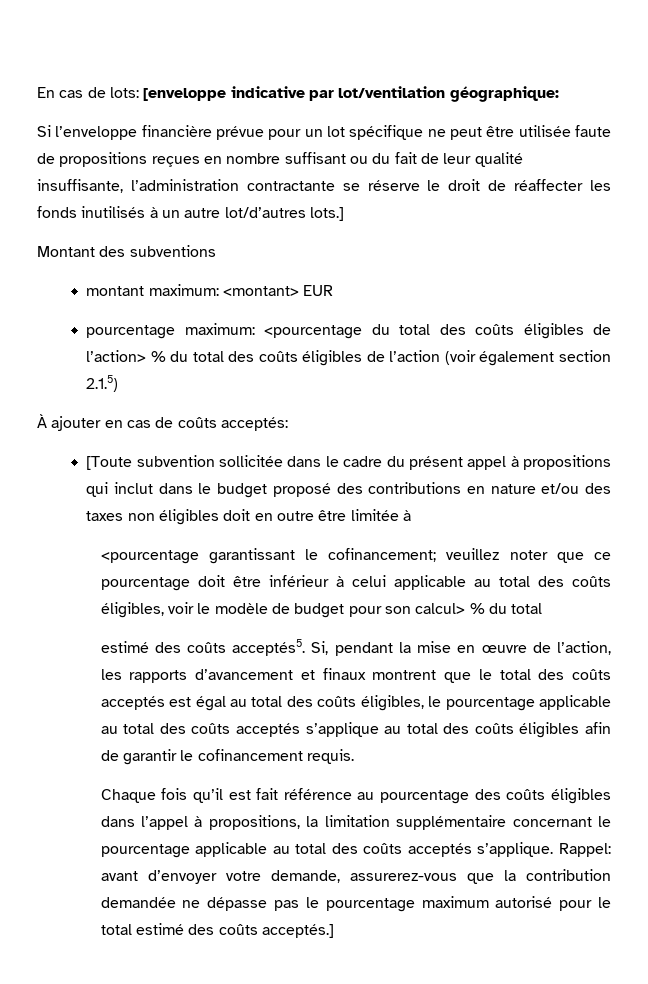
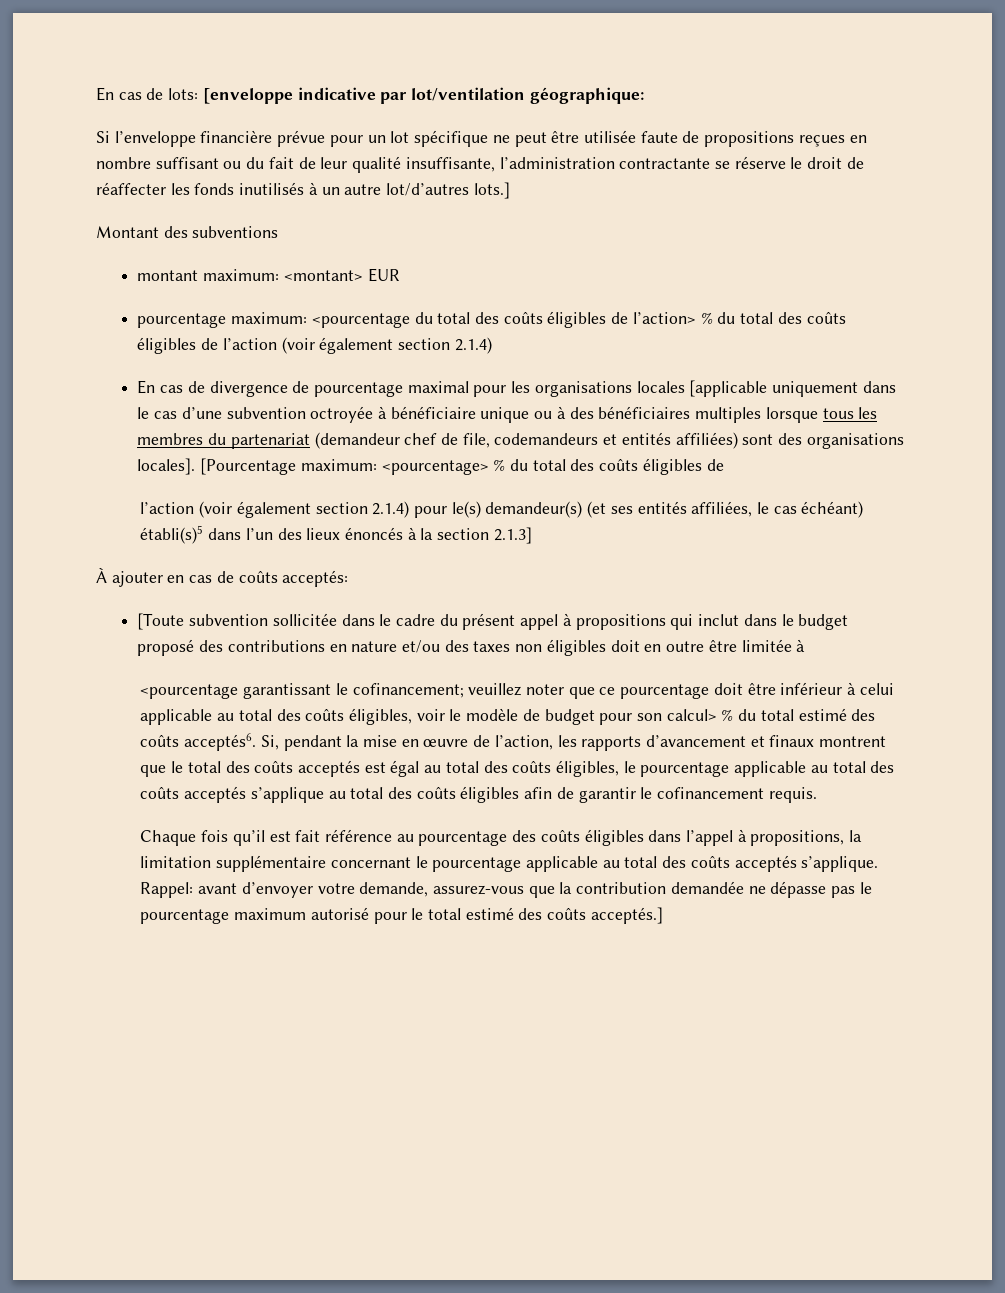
- pourcentage maximum: <pourcentage du total des coûts éligibles de l’action> % du total des coûts éligibles de l’action (voir également section 2.1.5)
+ pourcentage maximum: <pourcentage du total des coûts éligibles de l’action> % du total des coûts éligibles de l’action (voir également section 2.1.4)
+ En cas de divergence de pourcentage maximal pour les organisations locales [applicable uniquement dans le cas d’une subvention octroyée à bénéficiaire unique ou à des bénéficiaires multiples lorsque tous les membres du partenariat (demandeur chef de file, codemandeurs et entités affiliées) sont des organisations locales]. [Pourcentage maximum: <pourcentage> % du total des coûts éligibles de
+ l’action (voir également section 2.1.4) pour le(s) demandeur(s) (et ses entités affiliées, le cas échéant) établi(s)5 dans l’un des lieux énoncés à la section 2.1.3]
- <pourcentage garantissant le cofinancement; veuillez noter que ce pourcentage doit être inférieur à celui applicable au total des coûts éligibles, voir le modèle de budget pour son calcul> % du total
- estimé des coûts acceptés5.
+ <pourcentage garantissant le cofinancement; veuillez noter que ce pourcentage doit être inférieur à celui applicable au total des coûts éligibles, voir le modèle de budget pour son calcul> % du total estimé des coûts acceptés6.
- Rappel: avant d’envoyer votre demande, assurerez-vous que la contribution demandée ne dépasse pas le pourcentage maximum autorisé pour le total estimé des coûts acceptés.]
+ Rappel: avant d’envoyer votre demande, assurez-vous que la contribution demandée ne dépasse pas le pourcentage maximum autorisé pour le total estimé des coûts acceptés.]

